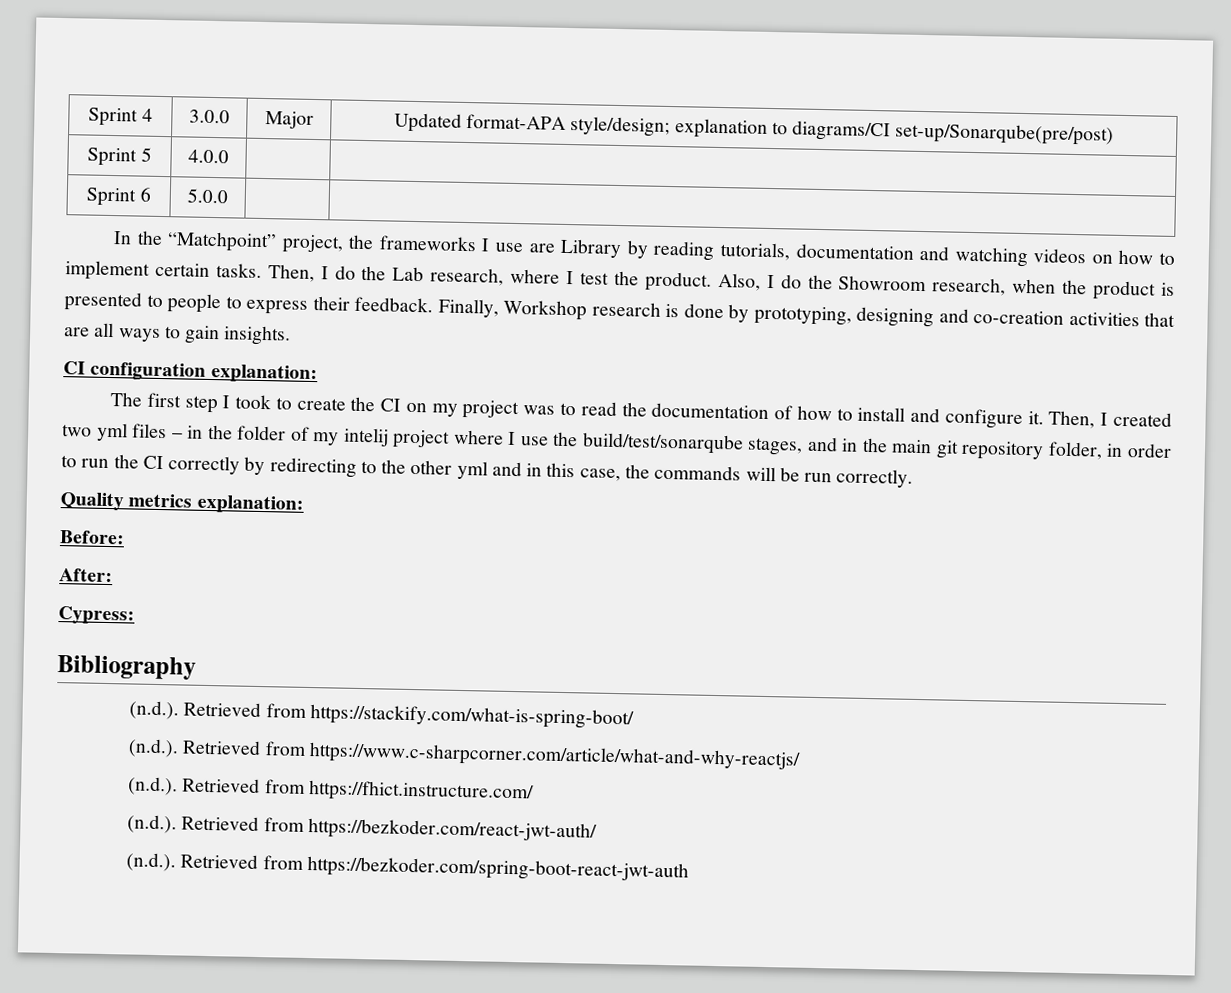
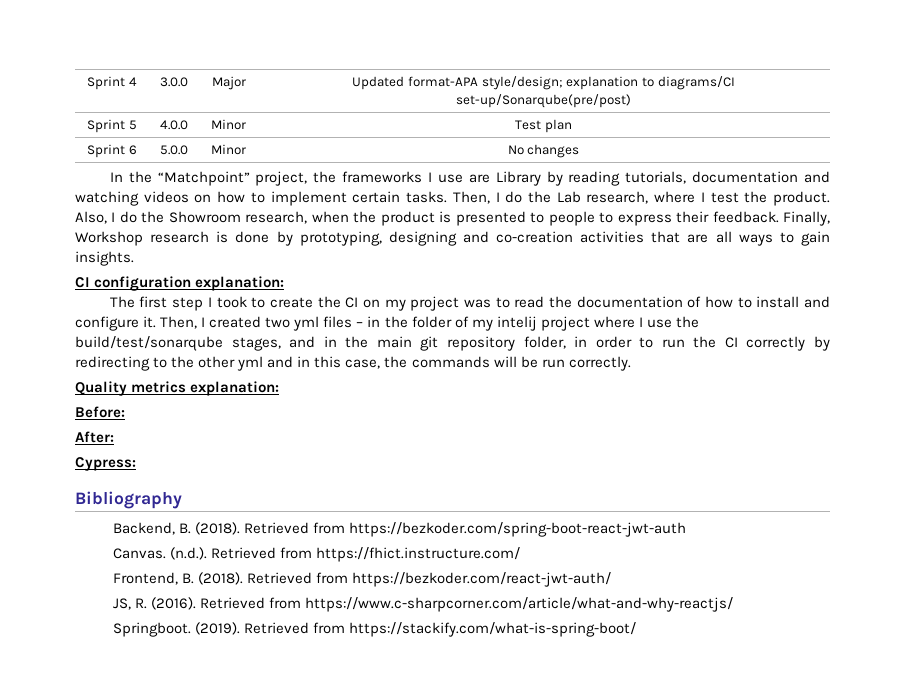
- Sprint 5 | 4.0.0 | |
+ Sprint 5 | 4.0.0 | Minor | Test plan
- Sprint 6 | 5.0.0 | |
+ Sprint 6 | 5.0.0 | Minor | No changes
- (n.d.). Retrieved from https://stackify.com/what-is-spring-boot/
- (n.d.). Retrieved from https://www.c-sharpcorner.com/article/what-and-why-reactjs/
- (n.d.). Retrieved from https://fhict.instructure.com/
+ Backend, B. (2018). Retrieved from https://bezkoder.com/spring-boot-react-jwt-auth
+ Canvas. (n.d.). Retrieved from https://fhict.instructure.com/
- (n.d.). Retrieved from https://bezkoder.com/react-jwt-auth/
+ Frontend, B. (2018). Retrieved from https://bezkoder.com/react-jwt-auth/
- (n.d.). Retrieved from https://bezkoder.com/spring-boot-react-jwt-auth
+ JS, R. (2016). Retrieved from https://www.c-sharpcorner.com/article/what-and-why-reactjs/
+ Springboot. (2019). Retrieved from https://stackify.com/what-is-spring-boot/

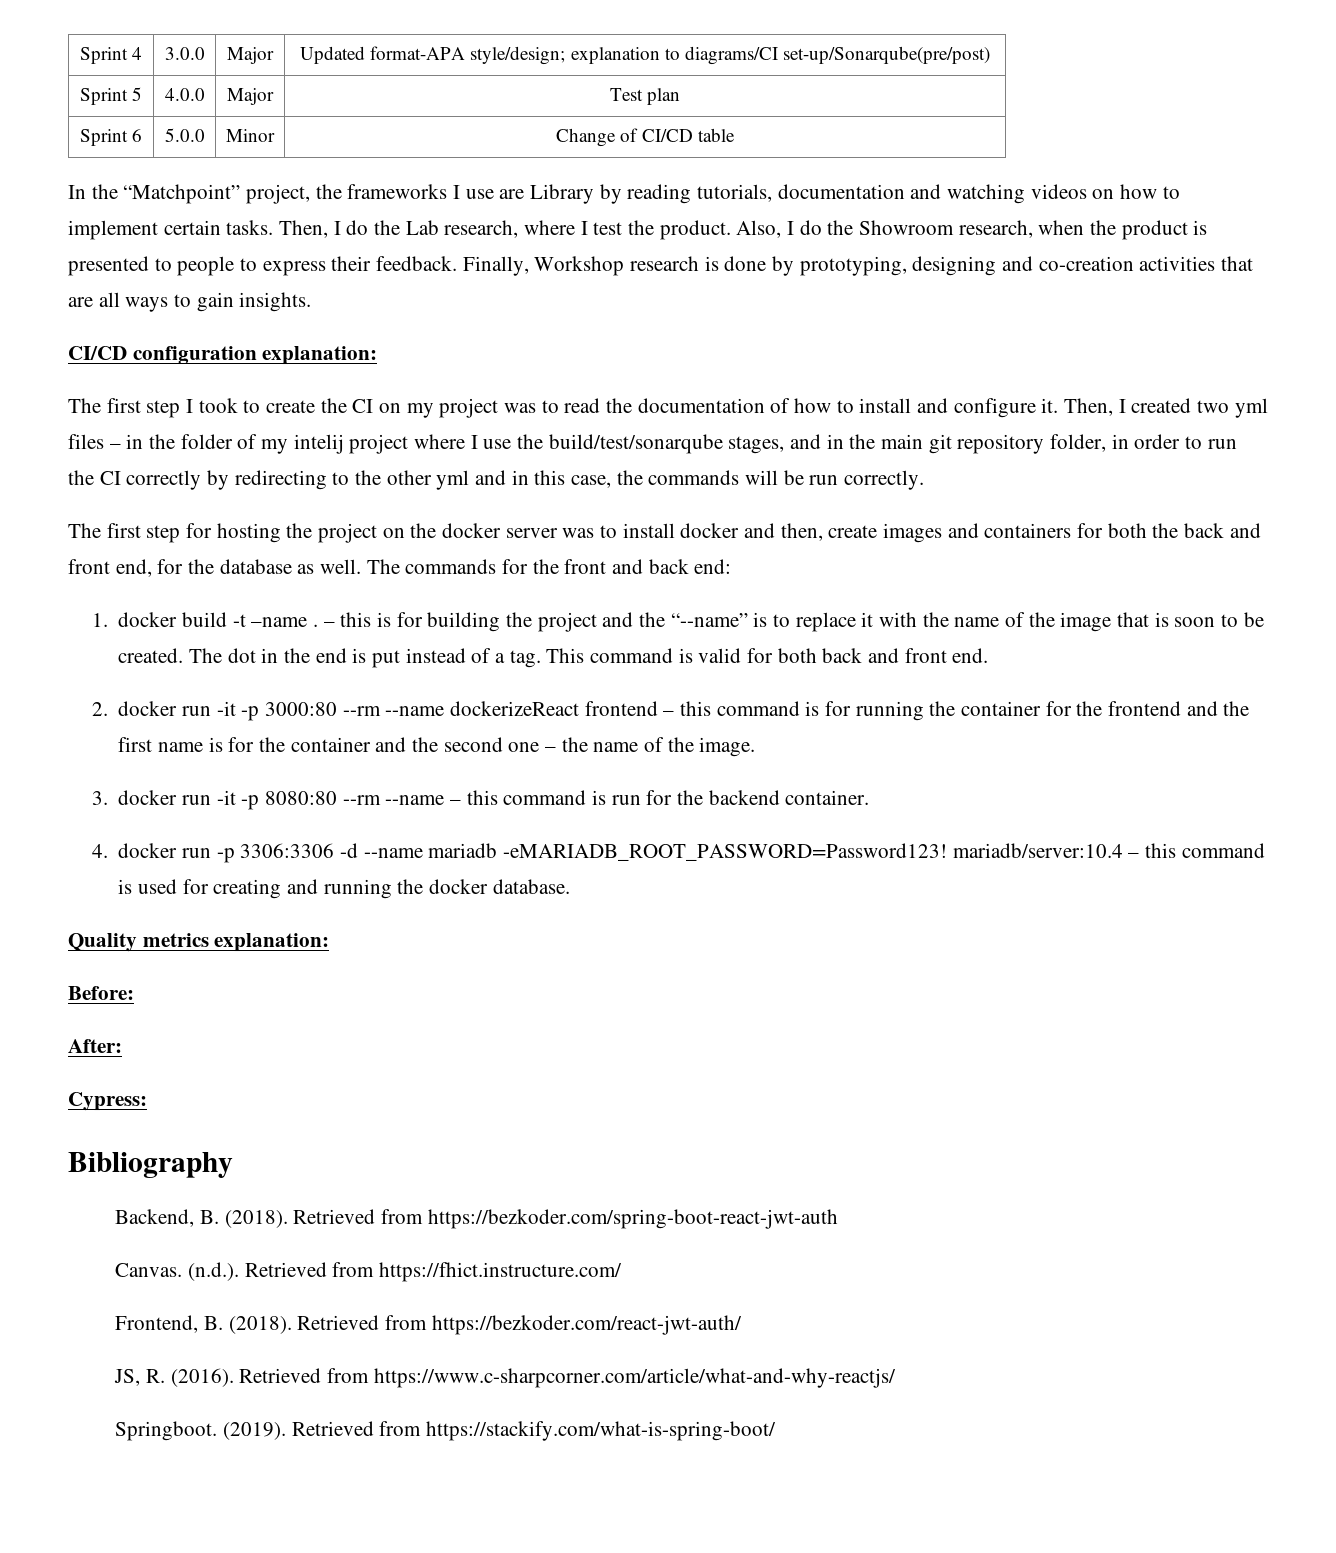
- Sprint 5 | 4.0.0 | Minor | Test plan
+ Sprint 5 | 4.0.0 | Major | Test plan
- Sprint 6 | 5.0.0 | Minor | No changes
+ Sprint 6 | 5.0.0 | Minor | Change of CI/CD table
- CI configuration explanation:
+ CI/CD configuration explanation:
+ The first step for hosting the project on the docker server was to install docker and then, create images and containers for both the back and front end, for the database as well. The commands for the front and back end:
+ 1. docker build -t –name . – this is for building the project and the “--name” is to replace it with the name of the image that is soon to be created. The dot in the end is put instead of a tag. This command is valid for both back and front end.
+ 2. docker run -it -p 3000:80 --rm --name dockerizeReact frontend – this command is for running the container for the frontend and the first name is for the container and the second one – the name of the image.
+ 3. docker run -it -p 8080:80 --rm --name – this command is run for the backend container.
+ 4. docker run -p 3306:3306 -d --name mariadb -eMARIADB_ROOT_PASSWORD=Password123! mariadb/server:10.4 – this command is used for creating and running the docker database.

